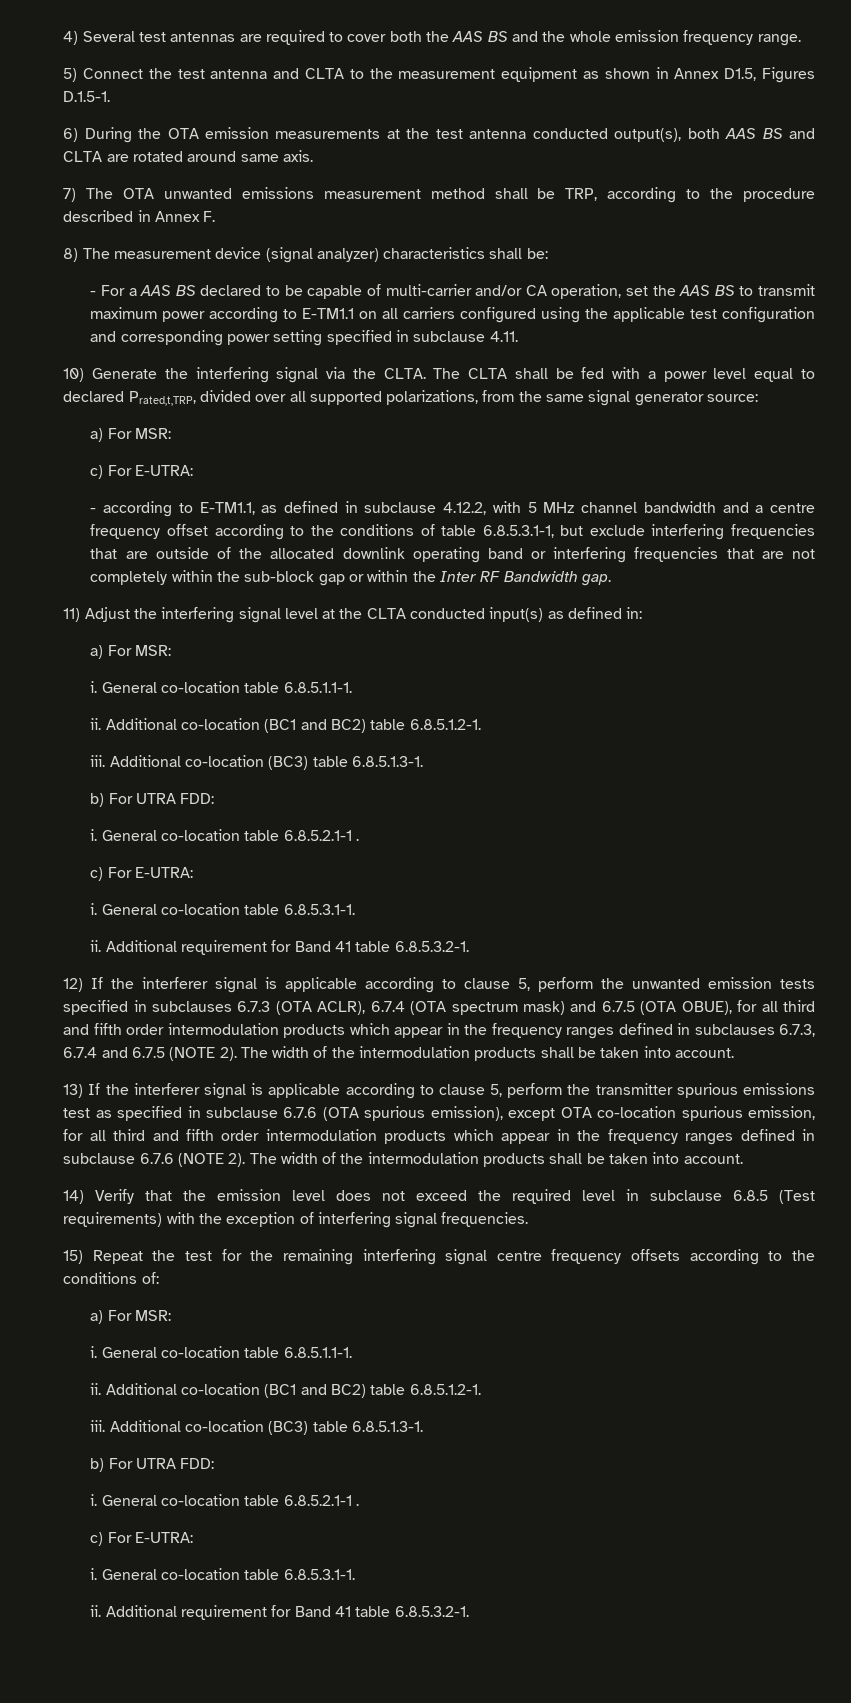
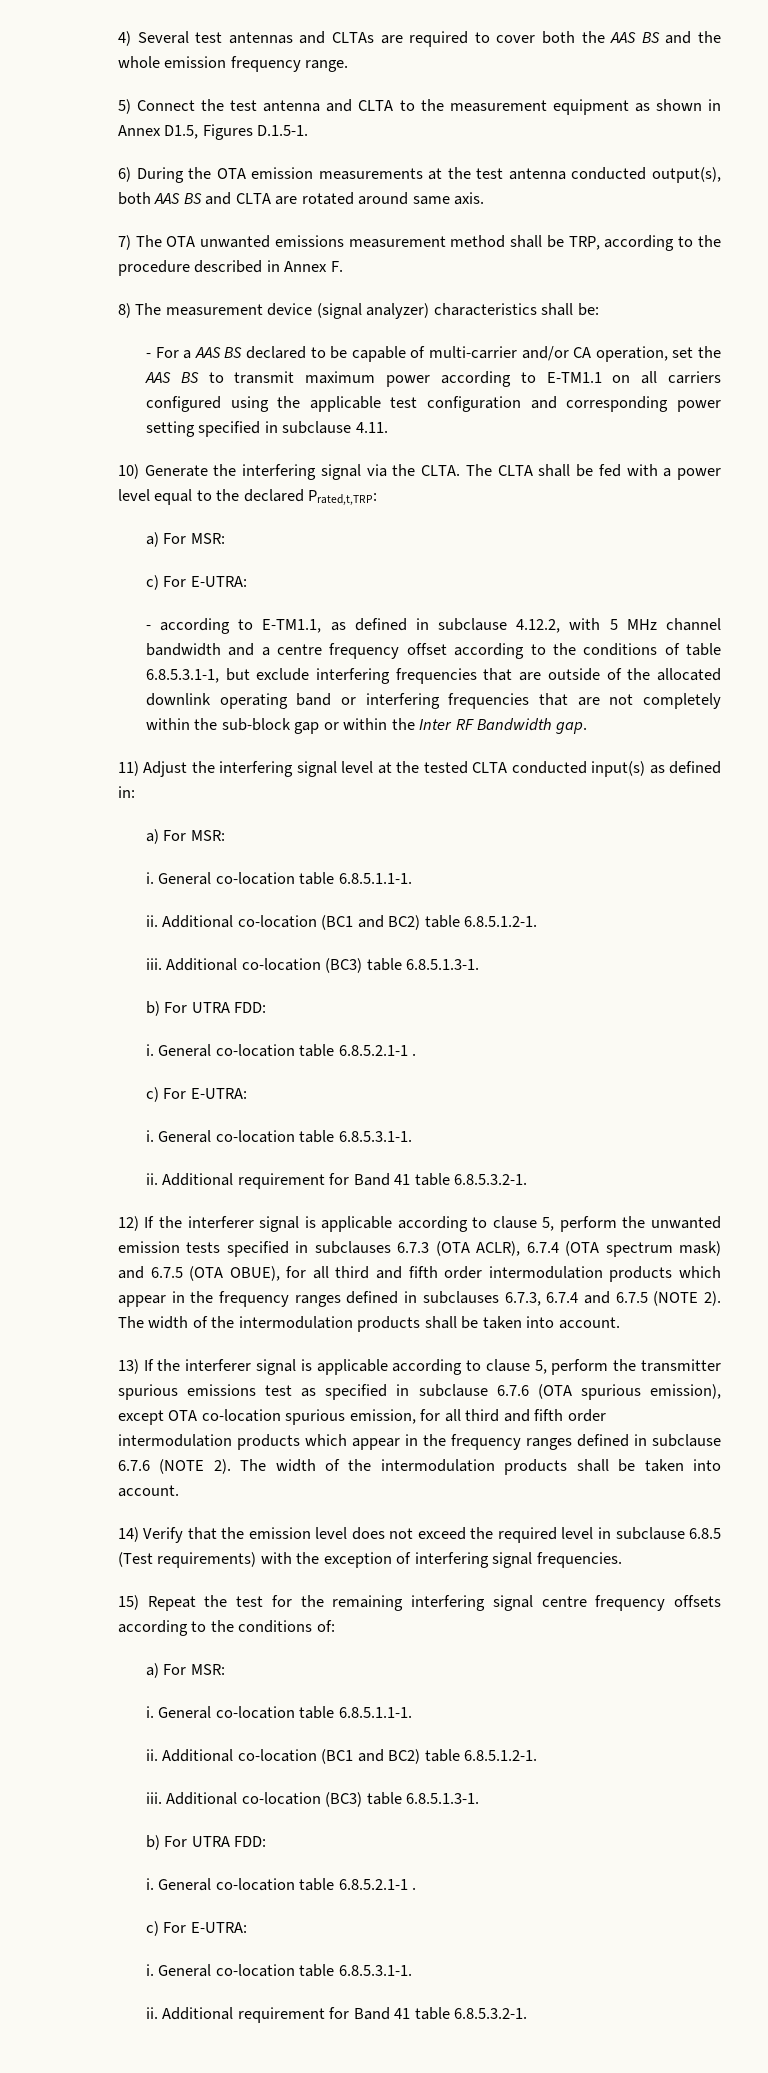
- 4) Several test antennas are required to cover both the AAS BS and the whole emission frequency range.
+ 4) Several test antennas and CLTAs are required to cover both the AAS BS and the whole emission frequency range.
- The CLTA shall be fed with a power level equal to declared Prated,t,TRP, divided over all supported polarizations, from the same signal generator source:
+ The CLTA shall be fed with a power level equal to the declared Prated,t,TRP:
- 11) Adjust the interfering signal level at the CLTA conducted input(s) as defined in:
+ 11) Adjust the interfering signal level at the tested CLTA conducted input(s) as defined in:

